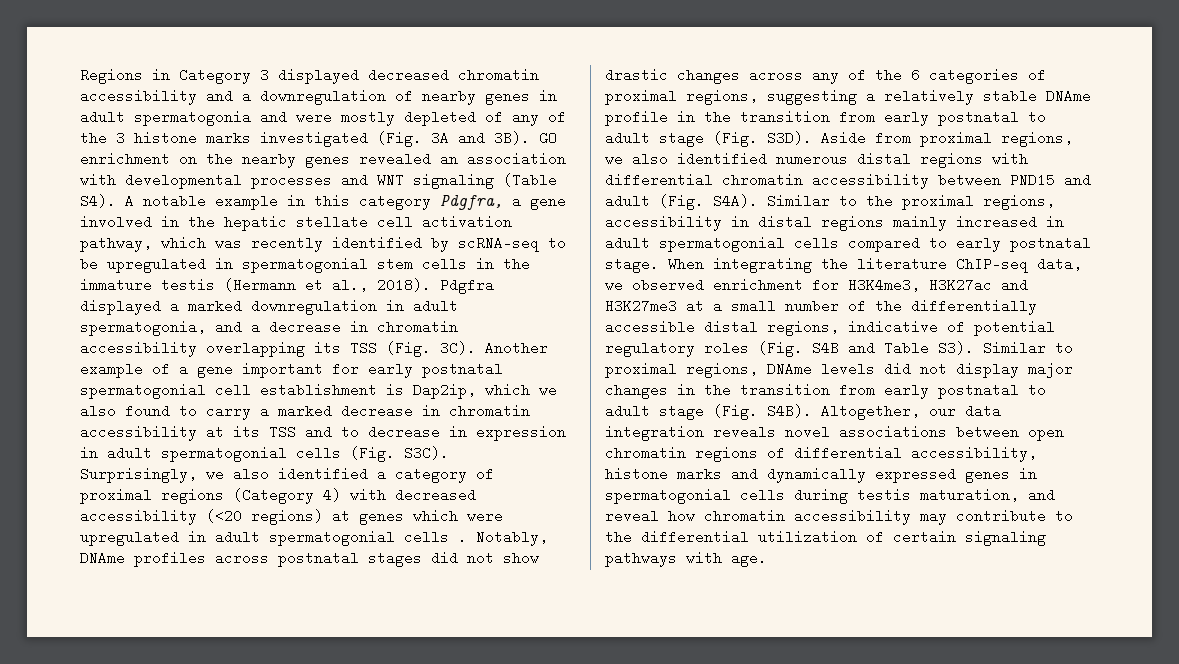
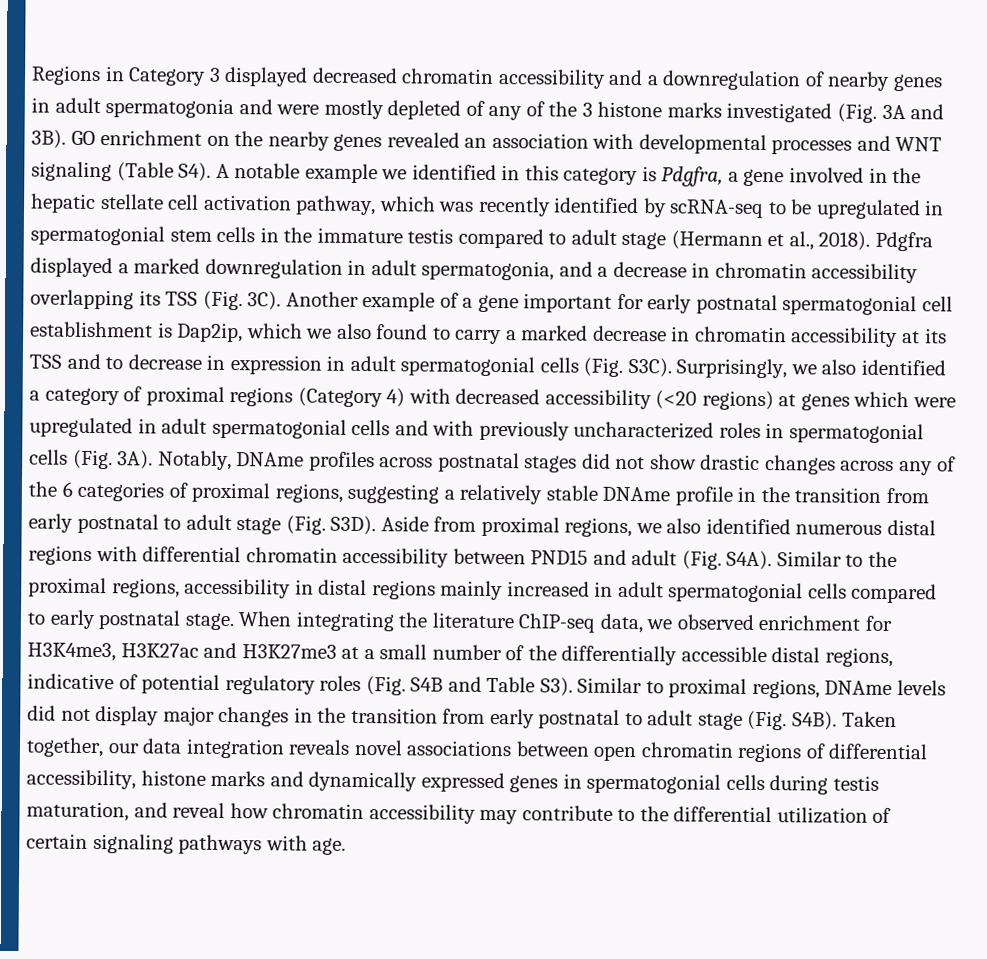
- GO enrichment on the nearby genes revealed an association with developmental processes and WNT signaling (Table S4). A notable example in this category Pdgfra, a gene involved in the hepatic stellate cell activation pathway, which was recently identified by scRNA-seq to be upregulated in spermatogonial stem cells in the immature testis (Hermann et al., 2018).
+ GO enrichment on the nearby genes revealed an association with developmental processes and WNT signaling (Table S4). A notable example we identified in this category is Pdgfra, a gene involved in the hepatic stellate cell activation pathway, which was recently identified by scRNA-seq to be upregulated in spermatogonial stem cells in the immature testis compared to adult stage (Hermann et al., 2018).
- Surprisingly, we also identified a category of proximal regions (Category 4) with decreased accessibility (<20 regions) at genes which were upregulated in adult spermatogonial cells .
+ Surprisingly, we also identified a category of proximal regions (Category 4) with decreased accessibility (<20 regions) at genes which were upregulated in adult spermatogonial cells and with previously uncharacterized roles in spermatogonial cells (Fig. 3A).
- Altogether, our data integration reveals novel associations between open chromatin regions of differential accessibility, histone marks and dynamically expressed genes in spermatogonial cells during testis maturation, and reveal how chromatin accessibility may contribute to the differential utilization of certain signaling pathways with age.
+ Taken together, our data integration reveals novel associations between open chromatin regions of differential accessibility, histone marks and dynamically expressed genes in spermatogonial cells during testis maturation, and reveal how chromatin accessibility may contribute to the differential utilization of certain signaling pathways with age.

